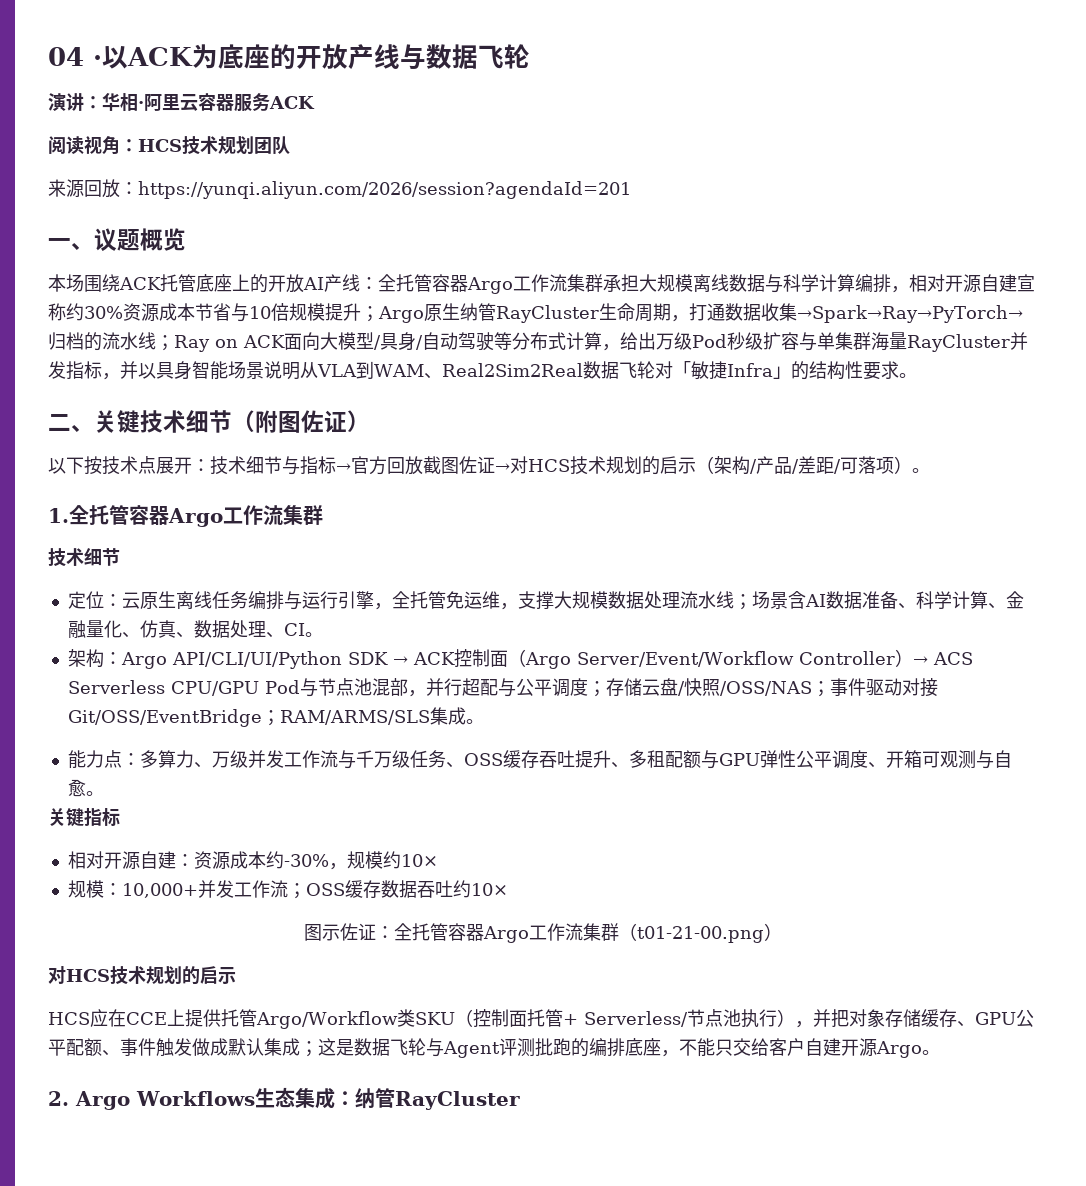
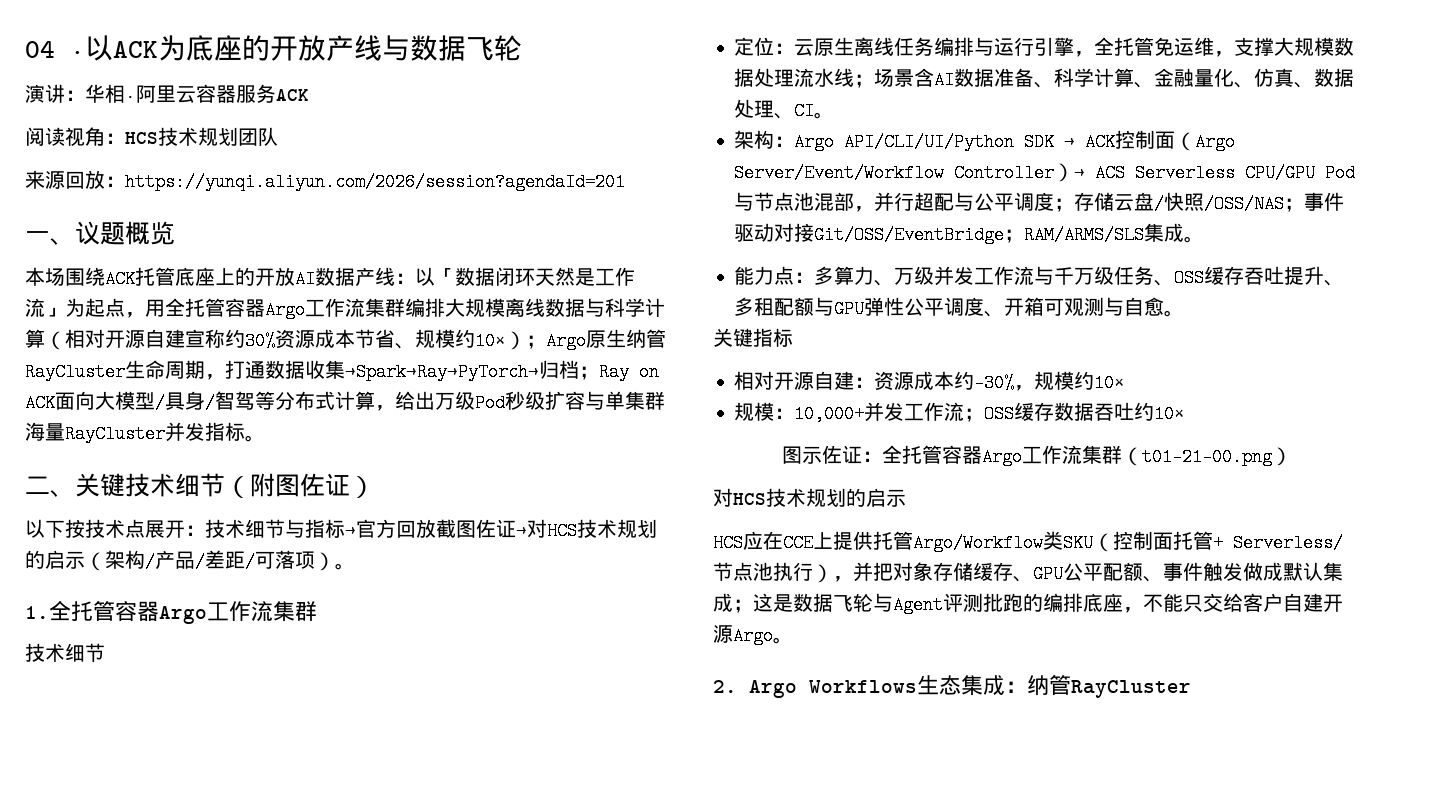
- 本场围绕ACK托管底座上的开放AI产线：全托管容器Argo工作流集群承担大规模离线数据与科学计算编排，相对开源自建宣称约30%资源成本节省与10倍规模提升；Argo原生纳管RayCluster生命周期，打通数据收集→Spark→Ray→PyTorch→归档的流水线；Ray on ACK面向大模型/具身/自动驾驶等分布式计算，给出万级Pod秒级扩容与单集群海量RayCluster并发指标，并以具身智能场景说明从VLA到WAM、Real2Sim2Real数据飞轮对「敏捷Infra」的结构性要求。
+ 本场围绕ACK托管底座上的开放AI数据产线：以「数据闭环天然是工作流」为起点，用全托管容器Argo工作流集群编排大规模离线数据与科学计算（相对开源自建宣称约30%资源成本节省、规模约10×）；Argo原生纳管RayCluster生命周期，打通数据收集→Spark→Ray→PyTorch→归档；Ray on ACK面向大模型/具身/智驾等分布式计算，给出万级Pod秒级扩容与单集群海量RayCluster并发指标。

